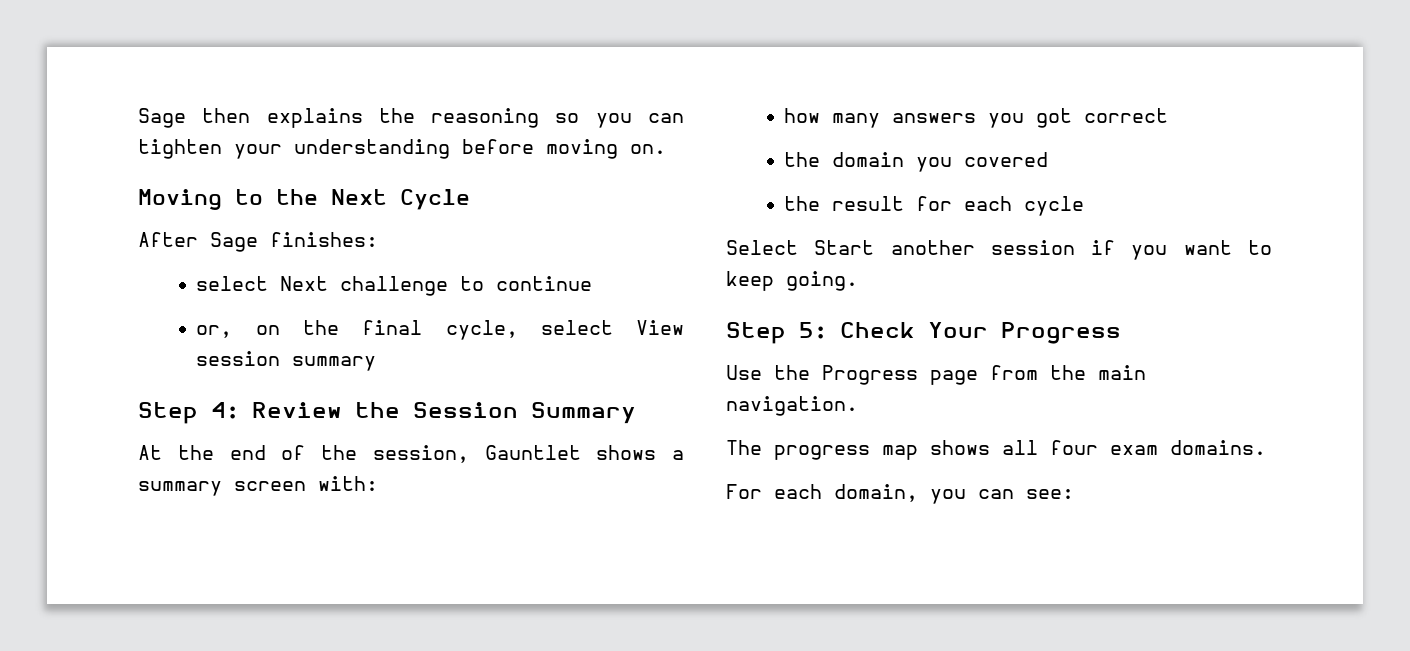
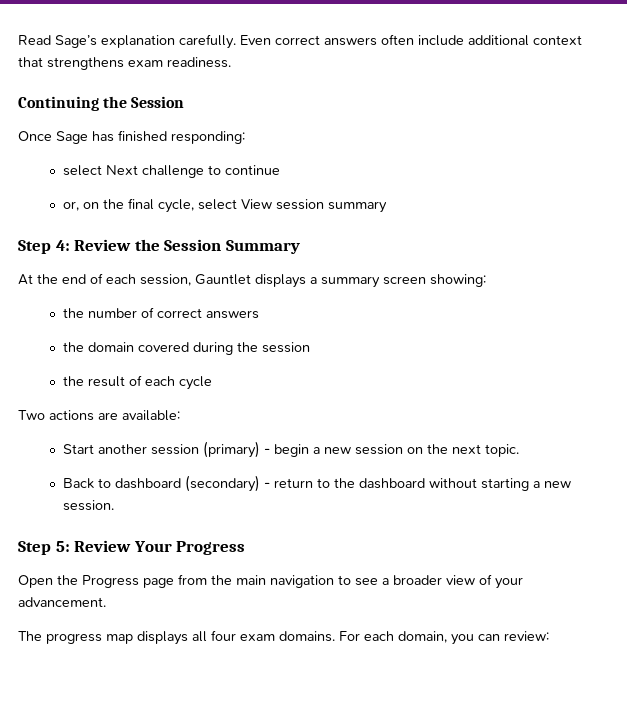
- Sage then explains the reasoning so you can tighten your understanding before moving on.
- Moving to the Next Cycle
- After Sage finishes:
+ Read Sage’s explanation carefully. Even correct answers often include additional context that strengthens exam readiness.
+ Continuing the Session
+ Once Sage has finished responding:
- At the end of the session, Gauntlet shows a summary screen with:
- how many answers you got correct
+ At the end of each session, Gauntlet displays a summary screen showing:
+ the number of correct answers
- the domain you covered
+ the domain covered during the session
- the result for each cycle
+ the result of each cycle
- Select Start another session if you want to keep going.
+ Two actions are available:
+ Start another session (primary) - begin a new session on the next topic.
+ Back to dashboard (secondary) - return to the dashboard without starting a new session.
- Step 5: Check Your Progress
+ Step 5: Review Your Progress
- Use the Progress page from the main navigation.
+ Open the Progress page from the main navigation to see a broader view of your advancement.
- The progress map shows all four exam domains.
- For each domain, you can see:
+ The progress map displays all four exam domains. For each domain, you can review:

